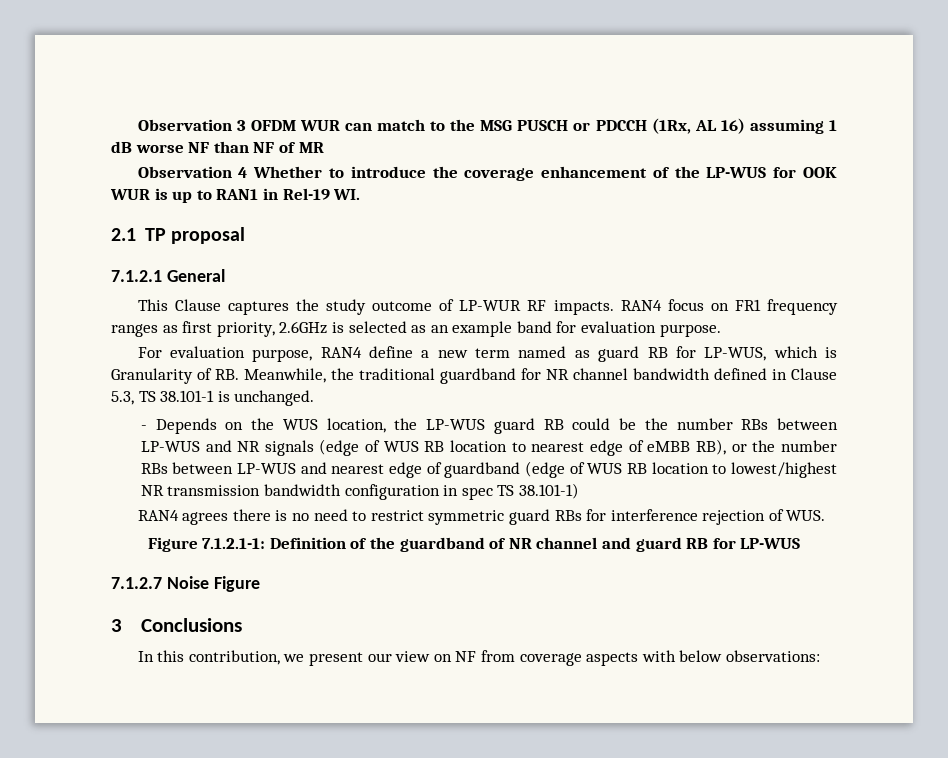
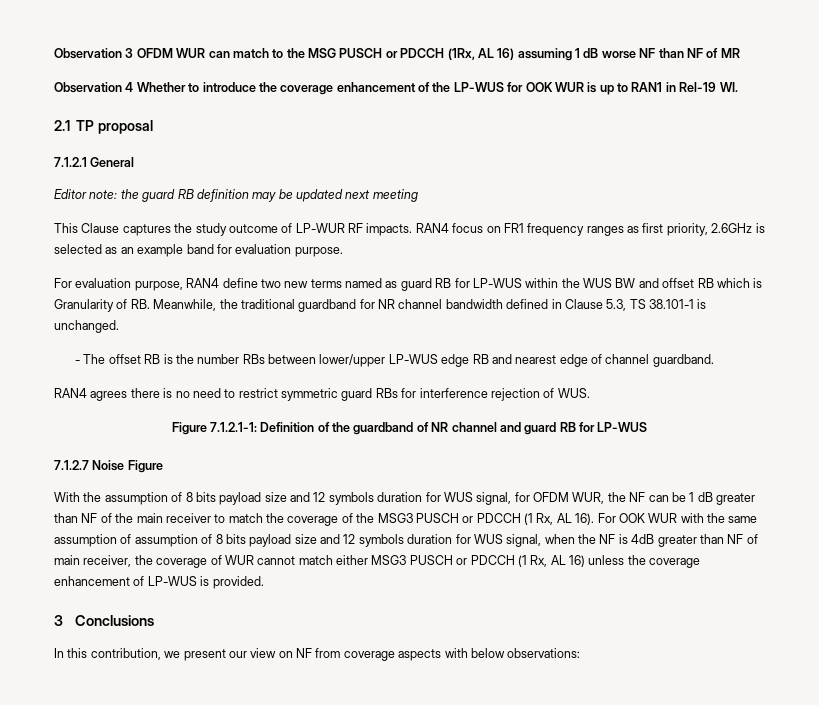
+ Editor note: the guard RB definition may be updated next meeting
- For evaluation purpose, RAN4 define a new term named as guard RB for LP-WUS, which is Granularity of RB. Meanwhile, the traditional guardband for NR channel bandwidth defined in Clause 5.3, TS 38.101-1 is unchanged.
+ For evaluation purpose, RAN4 define two new terms named as guard RB for LP-WUS within the WUS BW and offset RB which is Granularity of RB. Meanwhile, the traditional guardband for NR channel bandwidth defined in Clause 5.3, TS 38.101-1 is unchanged.
- - Depends on the WUS location, the LP-WUS guard RB could be the number RBs between LP-WUS and NR signals (edge of WUS RB location to nearest edge of eMBB RB), or the number RBs between LP-WUS and nearest edge of guardband (edge of WUS RB location to lowest/highest NR transmission bandwidth configuration in spec TS 38.101-1)
+ - The offset RB is the number RBs between lower/upper LP-WUS edge RB and nearest edge of channel guardband.
+ With the assumption of 8 bits payload size and 12 symbols duration for WUS signal, for OFDM WUR, the NF can be 1 dB greater than NF of the main receiver to match the coverage of the MSG3 PUSCH or PDCCH (1 Rx, AL 16). For OOK WUR with the same assumption of assumption of 8 bits payload size and 12 symbols duration for WUS signal, when the NF is 4dB greater than NF of main receiver, the coverage of WUR cannot match either MSG3 PUSCH or PDCCH (1 Rx, AL 16) unless the coverage enhancement of LP-WUS is provided.

